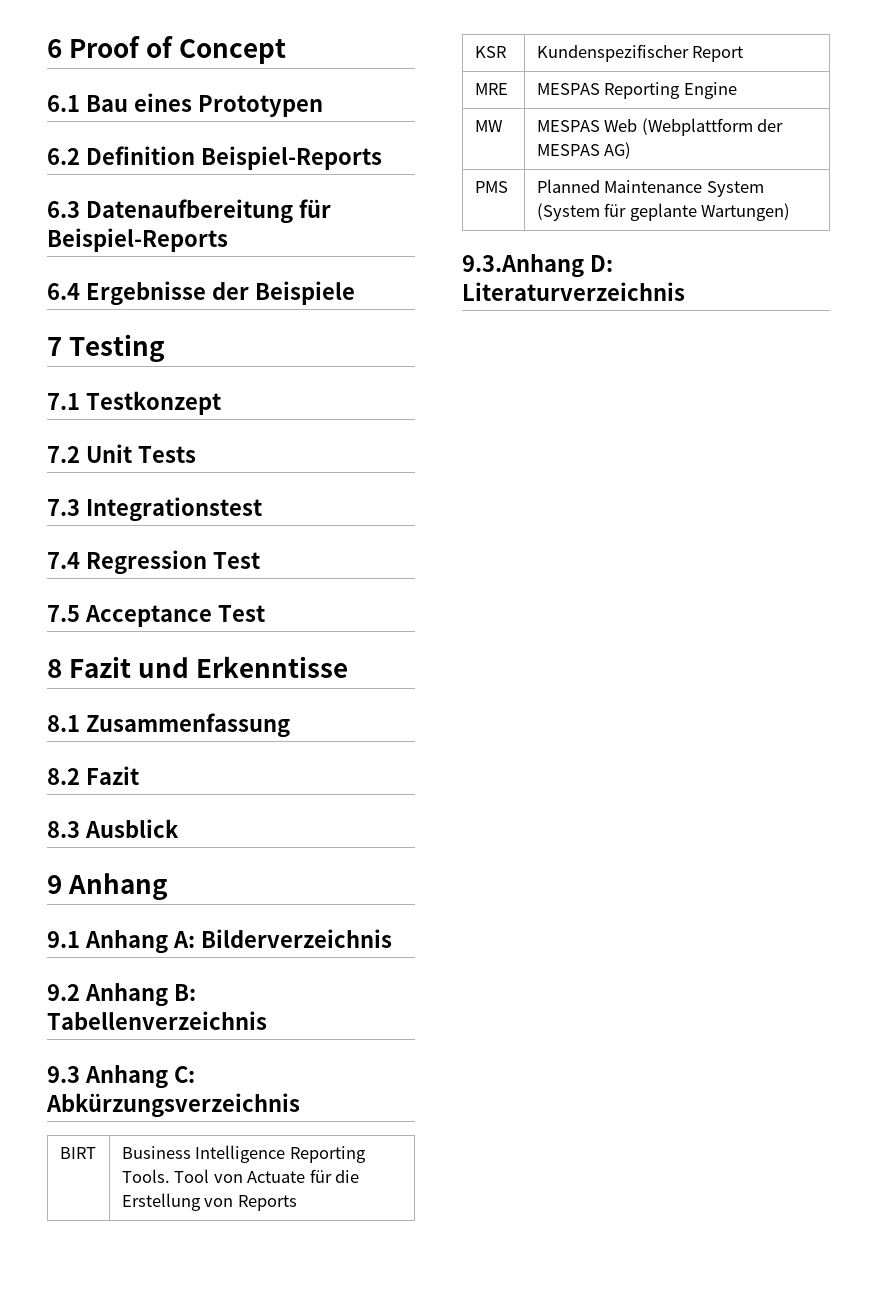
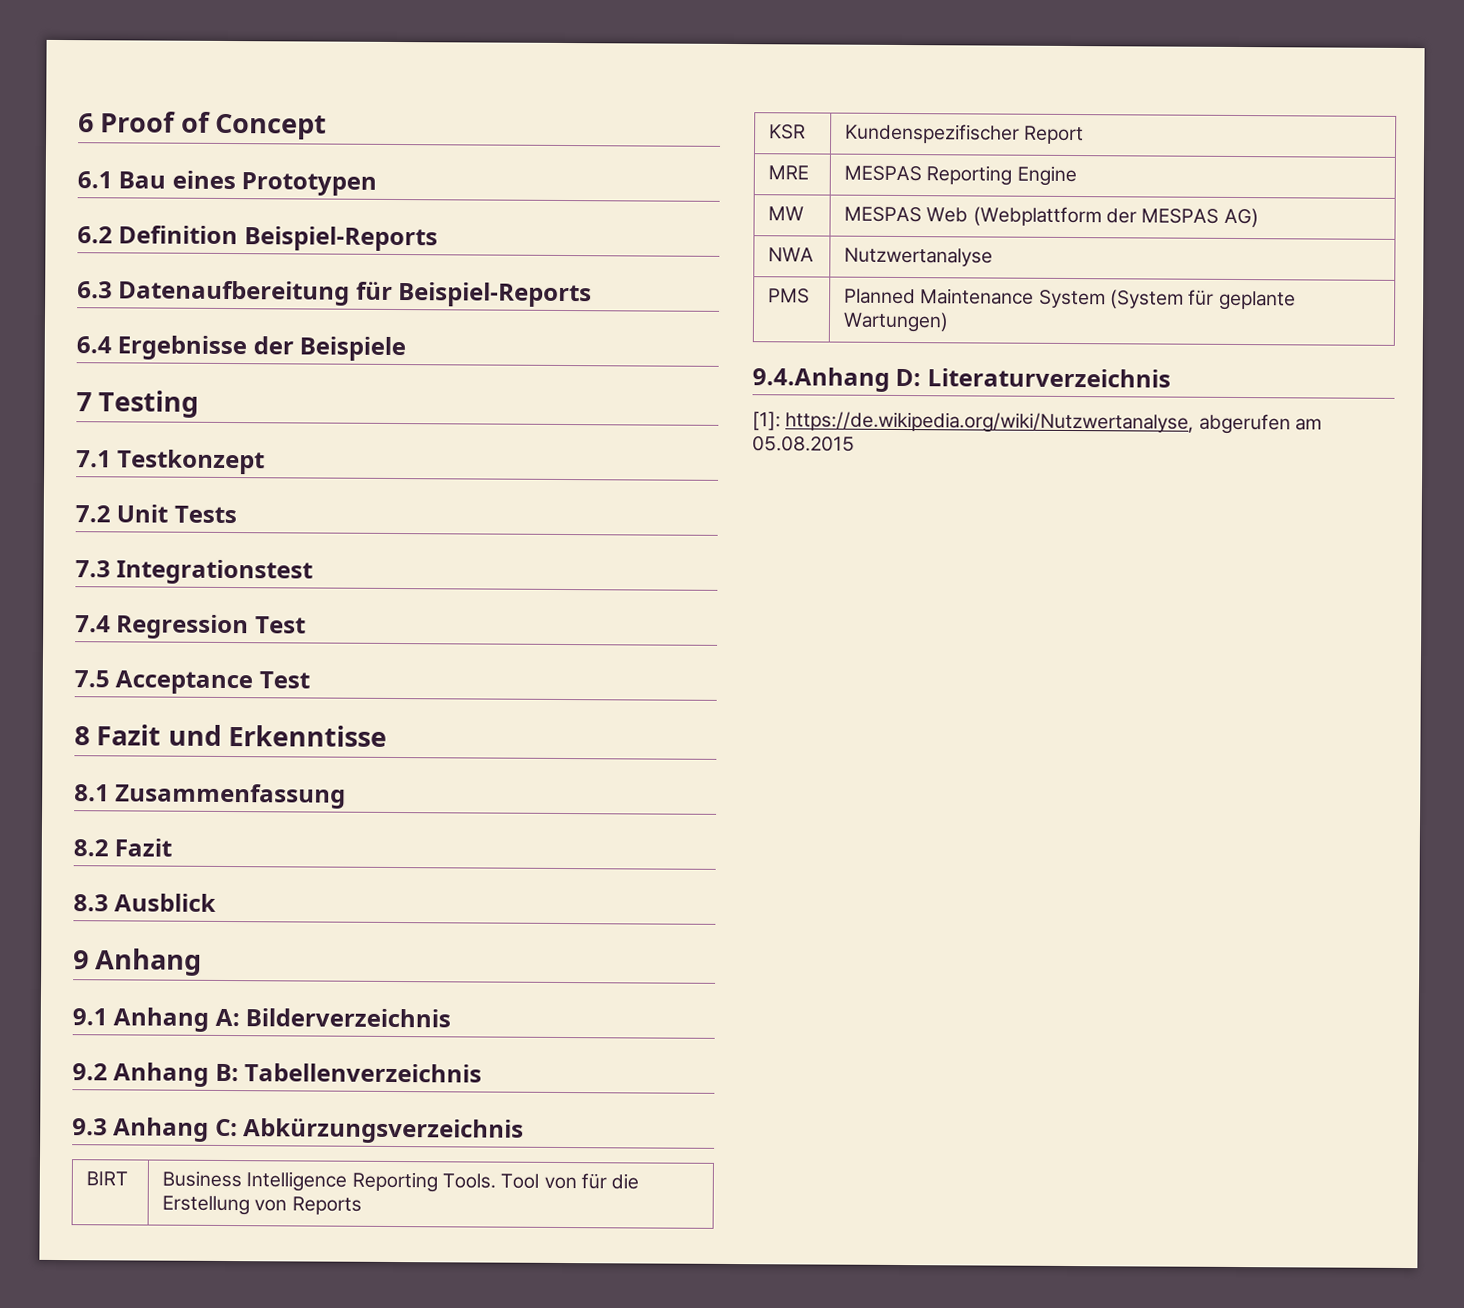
- BIRT | Business Intelligence Reporting Tools. Tool von Actuate für die Erstellung von Reports
+ BIRT | Business Intelligence Reporting Tools. Tool von für die Erstellung von Reports
+ NWA | Nutzwertanalyse
- 9.3.Anhang D: Literaturverzeichnis
+ 9.4.Anhang D: Literaturverzeichnis
+ [1]: https://de.wikipedia.org/wiki/Nutzwertanalyse, abgerufen am 05.08.2015

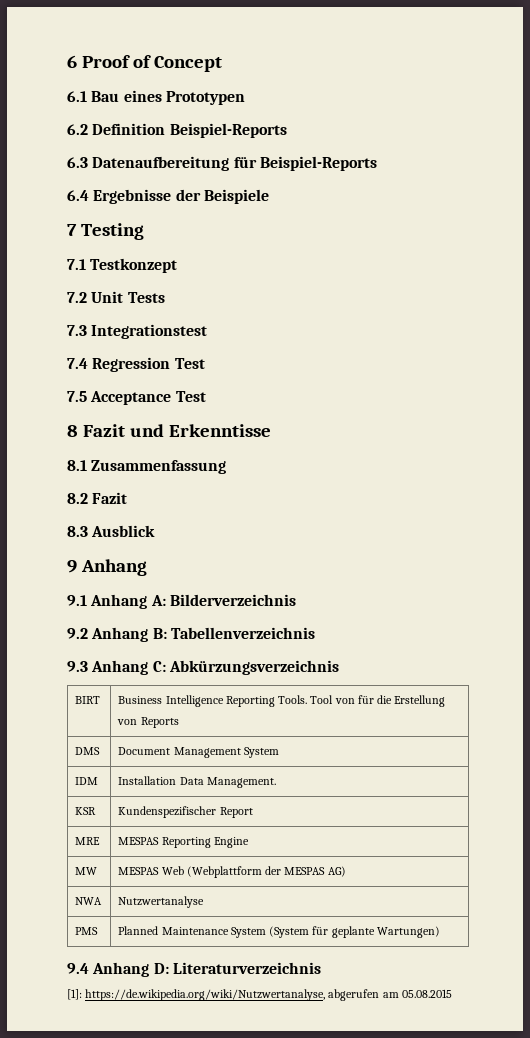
+ DMS | Document Management System
+ IDM | Installation Data Management.
- 9.4.Anhang D: Literaturverzeichnis
+ 9.4 Anhang D: Literaturverzeichnis

